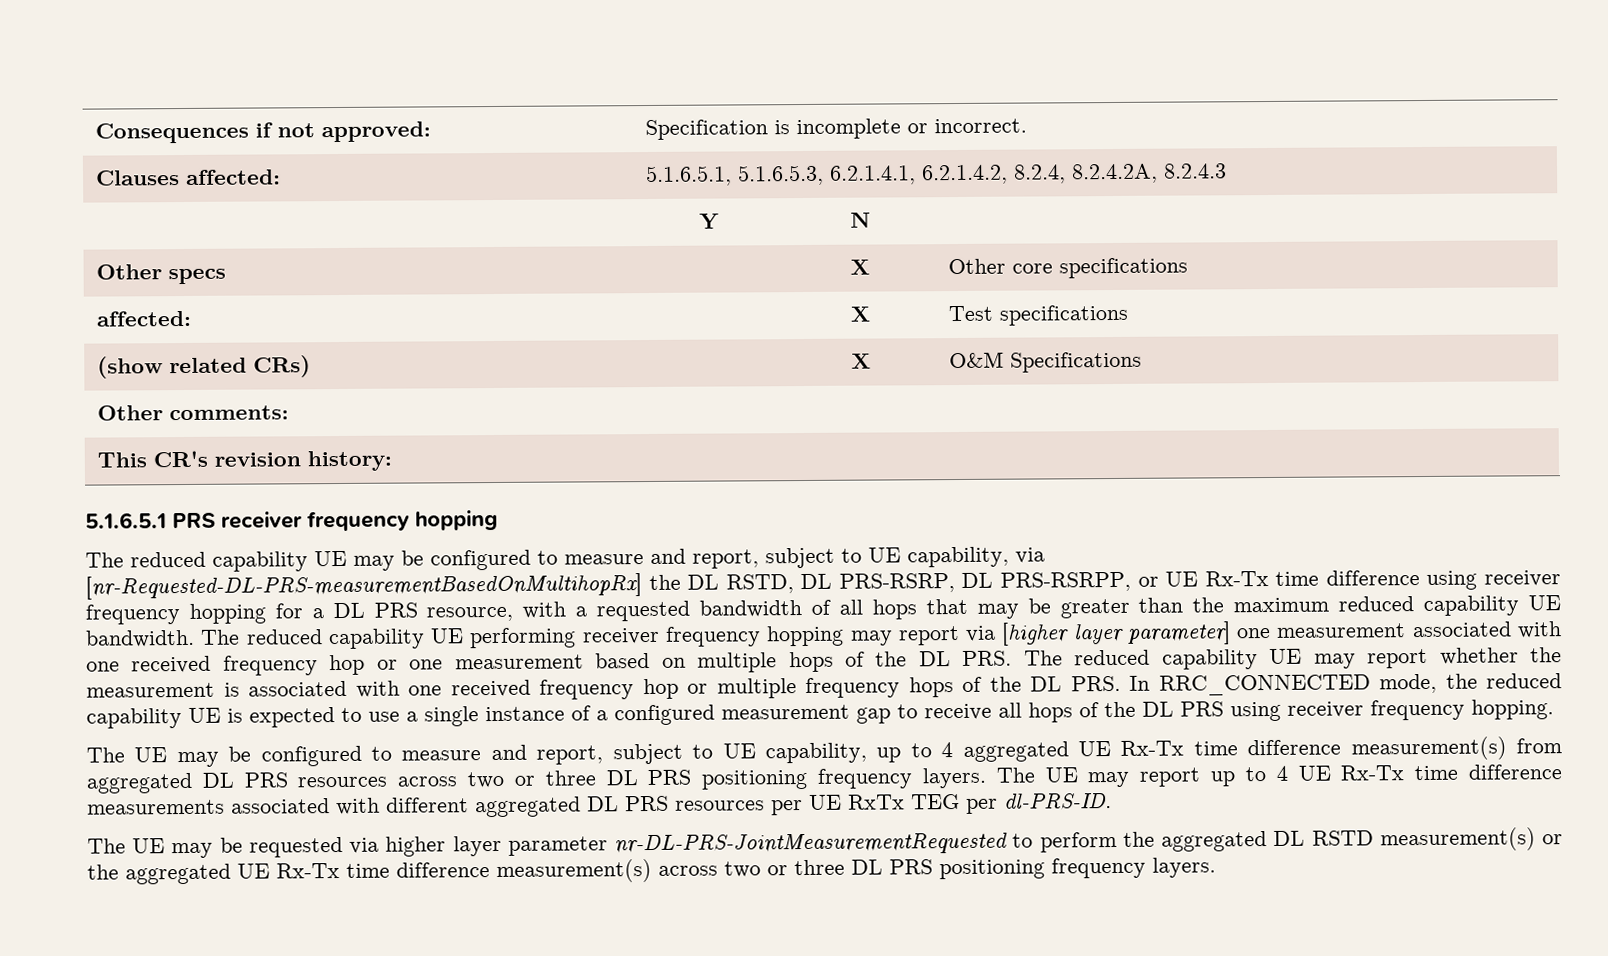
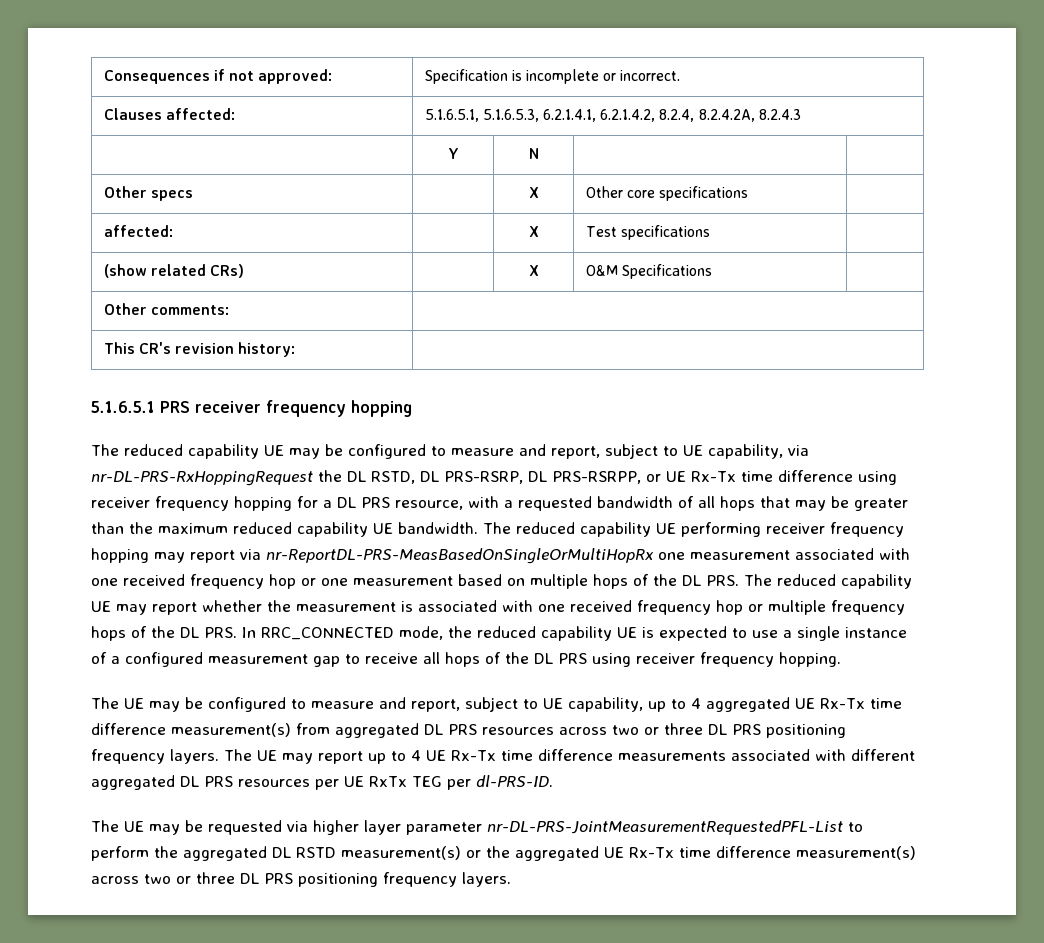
- The reduced capability UE may be configured to measure and report, subject to UE capability, via [nr-Requested-DL-PRS-measurementBasedOnMultihopRx] the DL RSTD, DL PRS-RSRP, DL PRS-RSRPP, or UE Rx-Tx time difference using receiver frequency hopping for a DL PRS resource, with a requested bandwidth of all hops that may be greater than the maximum reduced capability UE bandwidth.
+ The reduced capability UE may be configured to measure and report, subject to UE capability, via nr-DL-PRS-RxHoppingRequest the DL RSTD, DL PRS-RSRP, DL PRS-RSRPP, or UE Rx-Tx time difference using receiver frequency hopping for a DL PRS resource, with a requested bandwidth of all hops that may be greater than the maximum reduced capability UE bandwidth.
- The reduced capability UE performing receiver frequency hopping may report via [higher layer parameter] one measurement associated with one received frequency hop or one measurement based on multiple hops of the DL PRS. The reduced capability UE may report whether the measurement is associated with one received frequency hop or multiple frequency hops of the DL PRS. In RRC_CONNECTED mode, the reduced capability UE is expected to use a single instance of a configured measurement gap to receive all hops of the DL PRS using receiver frequency hopping.
+ The reduced capability UE performing receiver frequency hopping may report via nr-ReportDL-PRS-MeasBasedOnSingleOrMultiHopRx one measurement associated with one received frequency hop or one measurement based on multiple hops of the DL PRS. The reduced capability UE may report whether the measurement is associated with one received frequency hop or multiple frequency hops of the DL PRS. In RRC_CONNECTED mode, the reduced capability UE is expected to use a single instance of a configured measurement gap to receive all hops of the DL PRS using receiver frequency hopping.
- The UE may be requested via higher layer parameter nr-DL-PRS-JointMeasurementRequested to perform the aggregated DL RSTD measurement(s) or the aggregated UE Rx-Tx time difference measurement(s) across two or three DL PRS positioning frequency layers.
+ The UE may be requested via higher layer parameter nr-DL-PRS-JointMeasurementRequestedPFL-List to perform the aggregated DL RSTD measurement(s) or the aggregated UE Rx-Tx time difference measurement(s) across two or three DL PRS positioning frequency layers.

